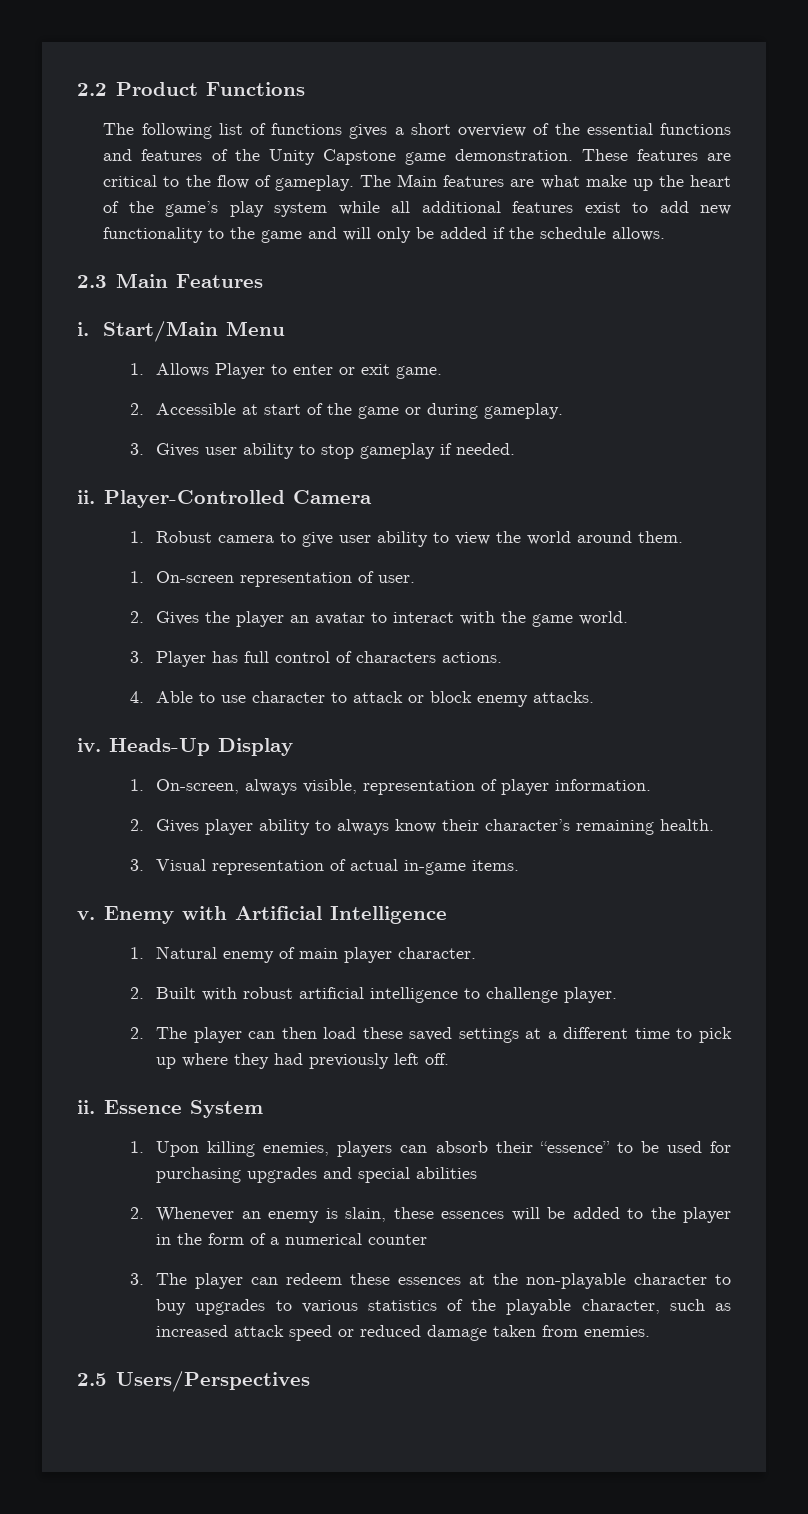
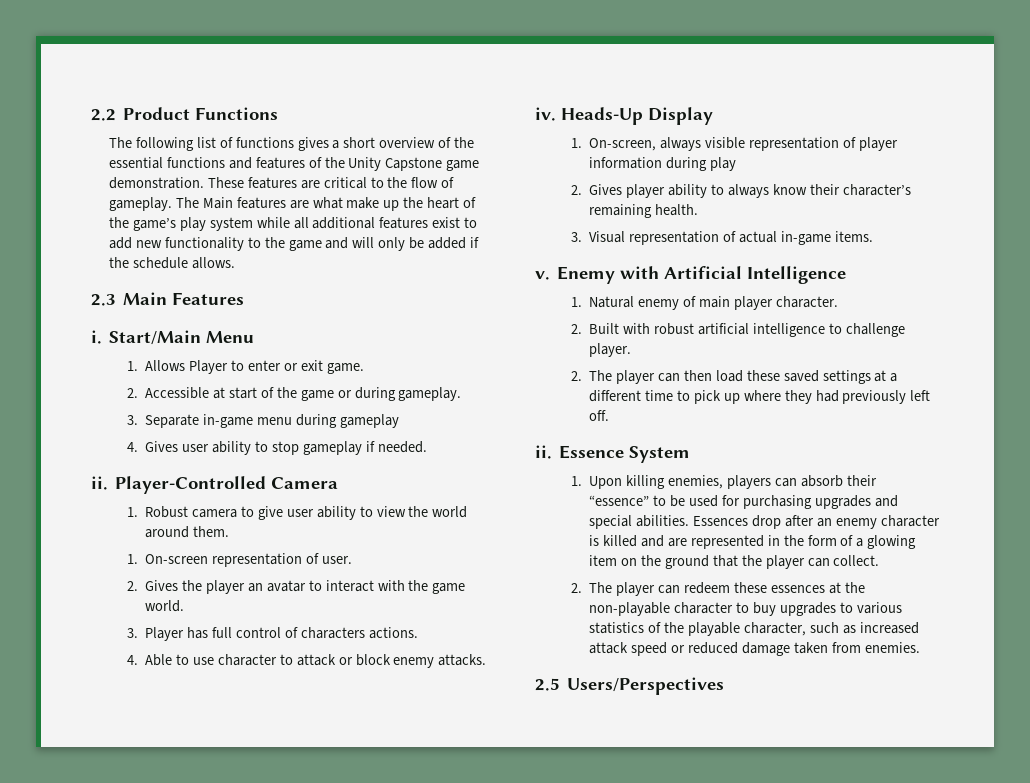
- 3. Gives user ability to stop gameplay if needed.
+ 3. Separate in-game menu during gameplay
+ 4. Gives user ability to stop gameplay if needed.
- 1. On-screen, always visible, representation of player information.
+ 1. On-screen, always visible representation of player information during play
- 1. Upon killing enemies, players can absorb their “essence” to be used for purchasing upgrades and special abilities
- 2. Whenever an enemy is slain, these essences will be added to the player in the form of a numerical counter
- 3. The player can redeem these essences at the non-playable character to buy upgrades to various statistics of the playable character, such as increased attack speed or reduced damage taken from enemies.
+ 1. Upon killing enemies, players can absorb their “essence” to be used for purchasing upgrades and special abilities. Essences drop after an enemy character is killed and are represented in the form of a glowing item on the ground that the player can collect.
+ 2. The player can redeem these essences at the non-playable character to buy upgrades to various statistics of the playable character, such as increased attack speed or reduced damage taken from enemies.

